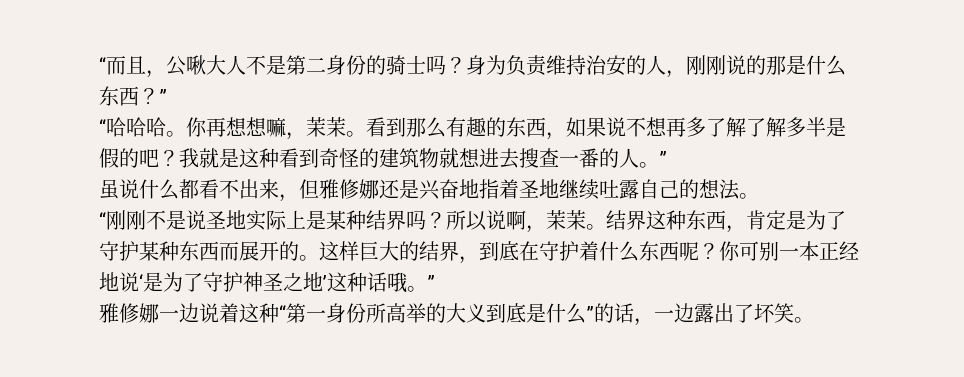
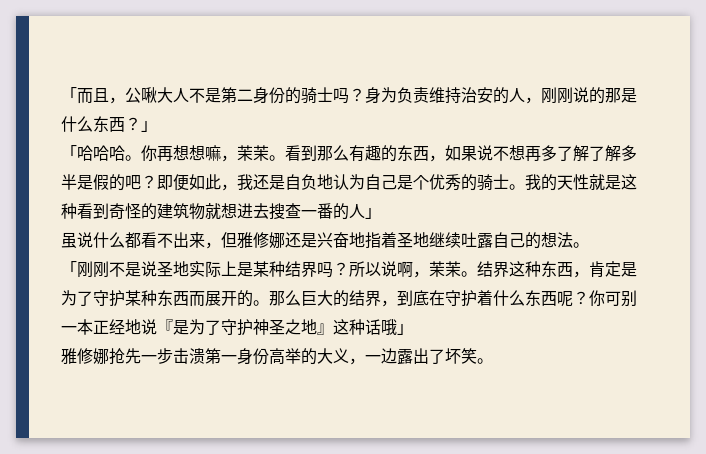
- “而且，公啾大人不是第二身份的骑士吗？
+ 「而且，公啾大人不是第二身份的骑士吗？
- 身为负责维持治安的人，刚刚说的那是什么东西？”
- “哈哈哈。
+ 身为负责维持治安的人，刚刚说的那是什么东西？」
+ 「哈哈哈。
- 我就是这种看到奇怪的建筑物就想进去搜查一番的人。”
+ 即便如此，我还是自负地认为自己是个优秀的骑士。我的天性就是这种看到奇怪的建筑物就想进去搜查一番的人」
- “刚刚不是说圣地实际上是某种结界吗？
+ 「刚刚不是说圣地实际上是某种结界吗？
- 这样巨大的结界，到底在守护着什么东西呢？
+ 那么巨大的结界，到底在守护着什么东西呢？
- 你可别一本正经地说‘是为了守护神圣之地’这种话哦。”
- 雅修娜一边说着这种“第一身份所高举的大义到底是什么”的话，一边露出了坏笑。
+ 你可别一本正经地说『是为了守护神圣之地』这种话哦」
+ 雅修娜抢先一步击溃第一身份高举的大义，一边露出了坏笑。

